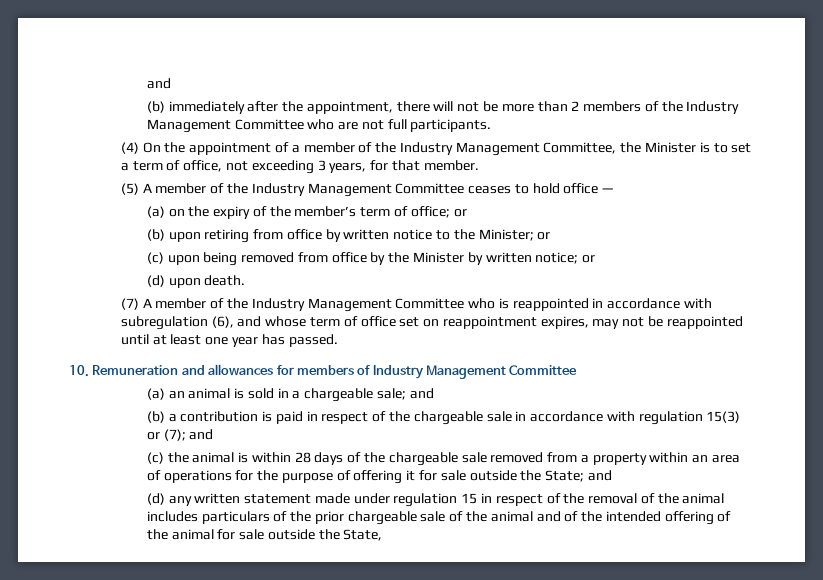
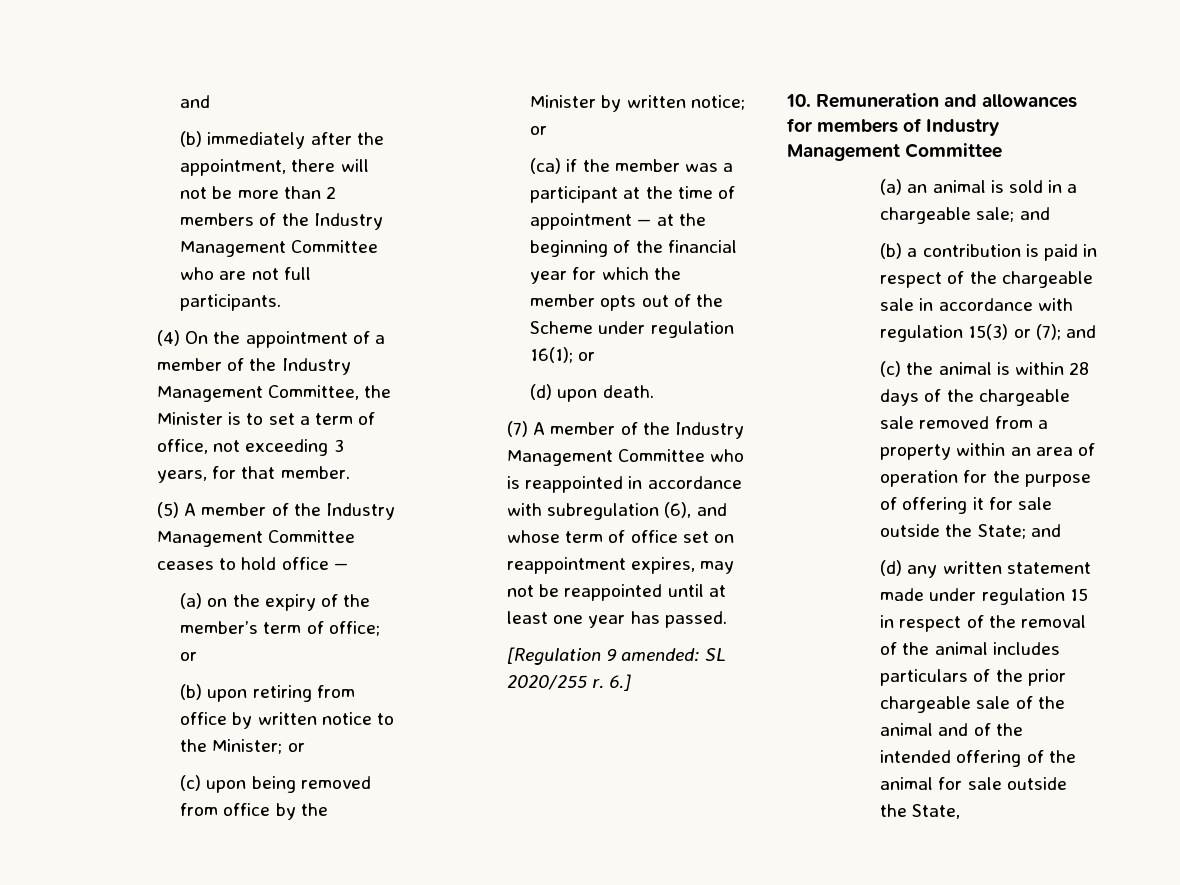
+ (ca) if the member was a participant at the time of appointment — at the beginning of the financial year for which the member opts out of the Scheme under regulation 16(1); or
+ [Regulation 9 amended: SL 2020/255 r. 6.]
- (c) the animal is within 28 days of the chargeable sale removed from a property within an area of operations for the purpose of offering it for sale outside the State; and
+ (c) the animal is within 28 days of the chargeable sale removed from a property within an area of operation for the purpose of offering it for sale outside the State; and

